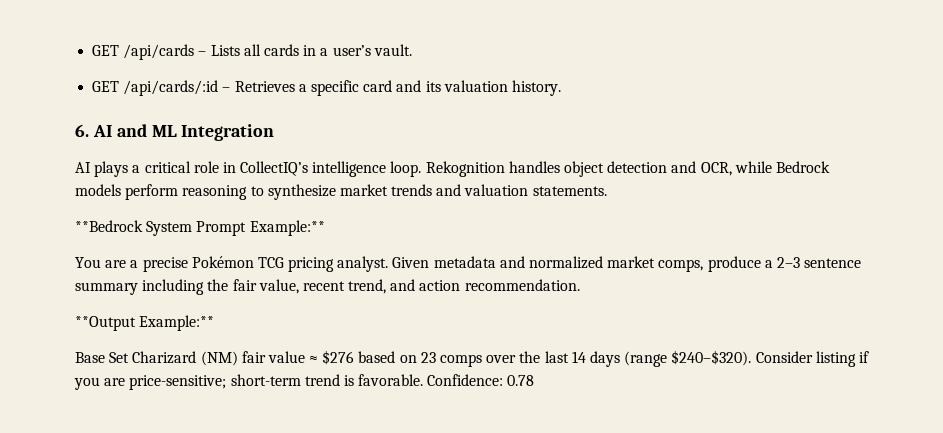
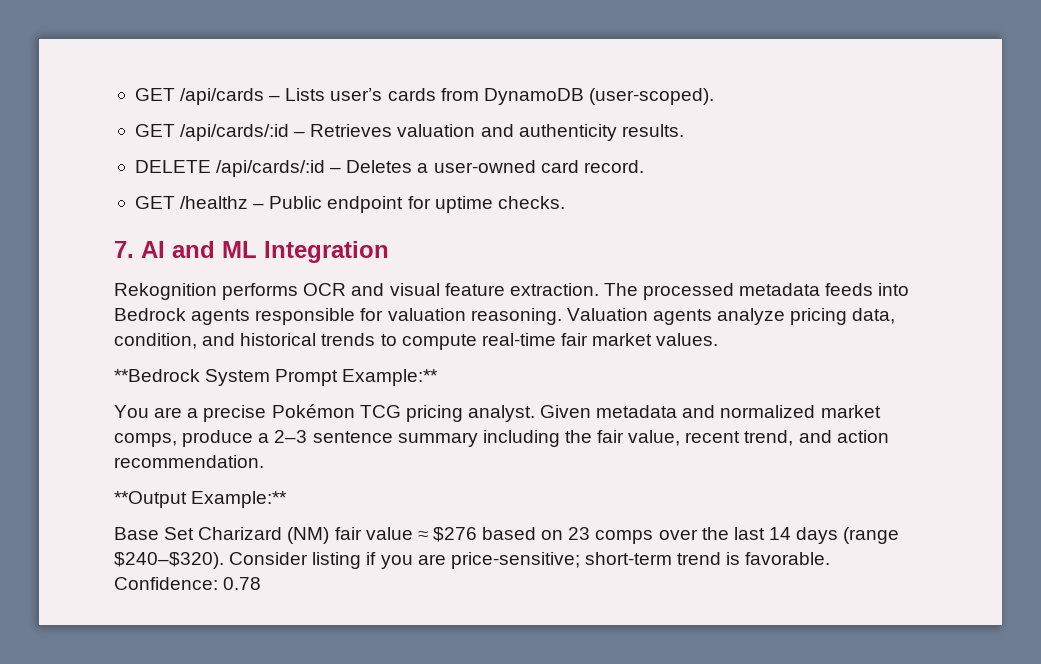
- GET /api/cards – Lists all cards in a user’s vault.
- GET /api/cards/:id – Retrieves a specific card and its valuation history.
- 6. AI and ML Integration
- AI plays a critical role in CollectIQ’s intelligence loop. Rekognition handles object detection and OCR, while Bedrock models perform reasoning to synthesize market trends and valuation statements.
+ GET /api/cards – Lists user’s cards from DynamoDB (user-scoped).
+ GET /api/cards/:id – Retrieves valuation and authenticity results.
+ DELETE /api/cards/:id – Deletes a user-owned card record.
+ GET /healthz – Public endpoint for uptime checks.
+ 7. AI and ML Integration
+ Rekognition performs OCR and visual feature extraction. The processed metadata feeds into Bedrock agents responsible for valuation reasoning. Valuation agents analyze pricing data, condition, and historical trends to compute real-time fair market values.

